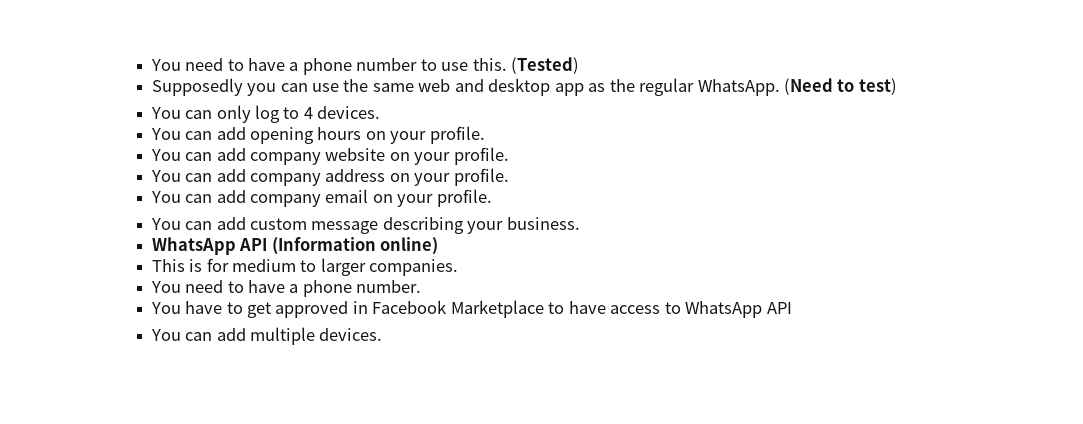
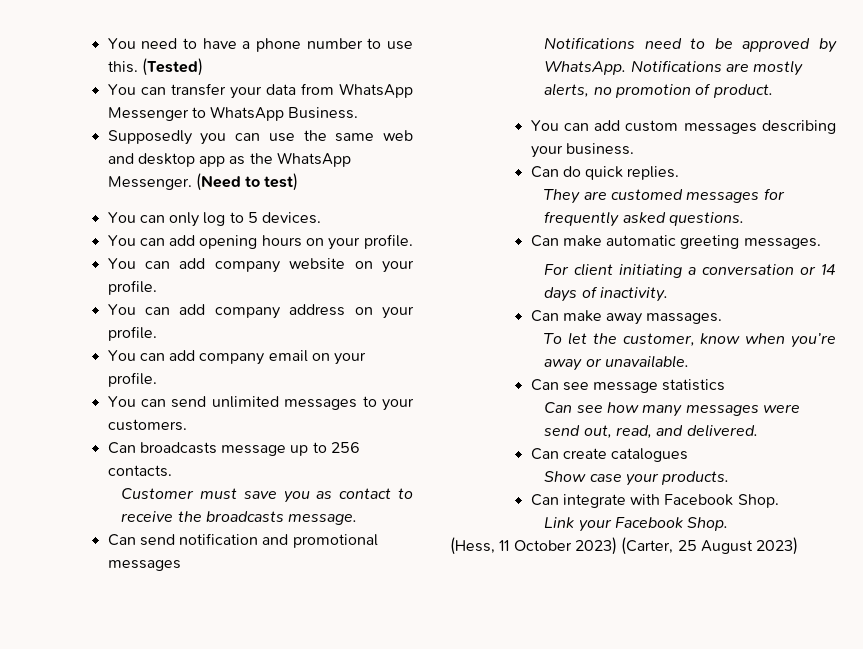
+ You can transfer your data from WhatsApp Messenger to WhatsApp Business.
- Supposedly you can use the same web and desktop app as the regular WhatsApp.
+ Supposedly you can use the same web and desktop app as the WhatsApp Messenger.
- You can only log to 4 devices.
+ You can only log to 5 devices.
+ You can send unlimited messages to your customers.
+ Can broadcasts message up to 256 contacts.
+ Customer must save you as contact to receive the broadcasts message.
+ Can send notification and promotional messages
+ Notifications need to be approved by WhatsApp. Notifications are mostly alerts, no promotion of product.
- You can add custom message describing your business.
+ You can add custom messages describing your business.
- WhatsApp API (Information online)
- This is for medium to larger companies.
- You need to have a phone number.
- You have to get approved in Facebook Marketplace to have access to WhatsApp API
- You can add multiple devices.
+ Can do quick replies.
+ They are customed messages for frequently asked questions.
+ Can make automatic greeting messages.
+ For client initiating a conversation or 14 days of inactivity.
+ Can make away massages.
+ To let the customer, know when you’re away or unavailable.
+ Can see message statistics
+ Can see how many messages were send out, read, and delivered.
+ Can create catalogues
+ Show case your products.
+ Can integrate with Facebook Shop.
+ Link your Facebook Shop.
+ (Hess, 11 October 2023) (Carter, 25 August 2023)

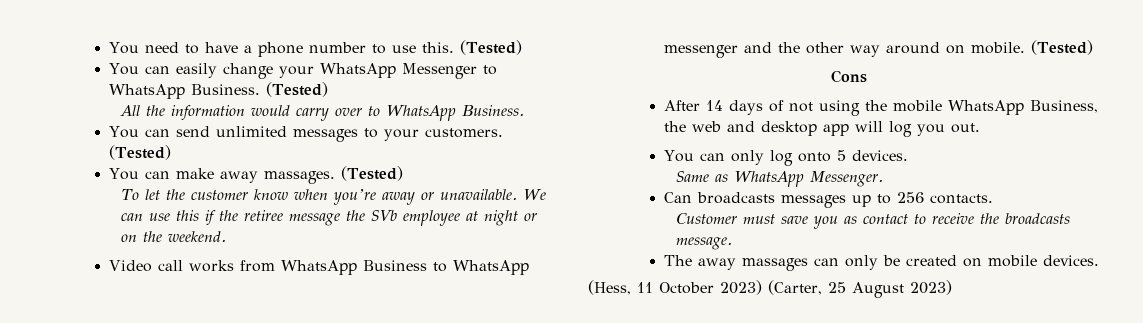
- You can transfer your data from WhatsApp Messenger to WhatsApp Business.
- Supposedly you can use the same web and desktop app as the WhatsApp Messenger. (Need to test)
- You can only log to 5 devices.
- You can add opening hours on your profile.
- You can add company website on your profile.
- You can add company address on your profile.
- You can add company email on your profile.
+ You can easily change your WhatsApp Messenger to WhatsApp Business. (Tested)
+ All the information would carry over to WhatsApp Business.
- You can send unlimited messages to your customers.
+ You can send unlimited messages to your customers. (Tested)
+ You can make away massages. (Tested)
+ To let the customer know when you’re away or unavailable. We can use this if the retiree message the SVb employee at night or on the weekend.
+ Video call works from WhatsApp Business to WhatsApp messenger and the other way around on mobile. (Tested)
+ Cons
+ After 14 days of not using the mobile WhatsApp Business, the web and desktop app will log you out.
+ You can only log onto 5 devices.
+ Same as WhatsApp Messenger.
- Can broadcasts message up to 256 contacts.
+ Can broadcasts messages up to 256 contacts.
- Can send notification and promotional messages
- Notifications need to be approved by WhatsApp. Notifications are mostly alerts, no promotion of product.
- You can add custom messages describing your business.
- Can do quick replies.
- They are customed messages for frequently asked questions.
- Can make automatic greeting messages.
- For client initiating a conversation or 14 days of inactivity.
- Can make away massages.
- To let the customer, know when you’re away or unavailable.
- Can see message statistics
- Can see how many messages were send out, read, and delivered.
- Can create catalogues
- Show case your products.
- Can integrate with Facebook Shop.
- Link your Facebook Shop.
+ The away massages can only be created on mobile devices.

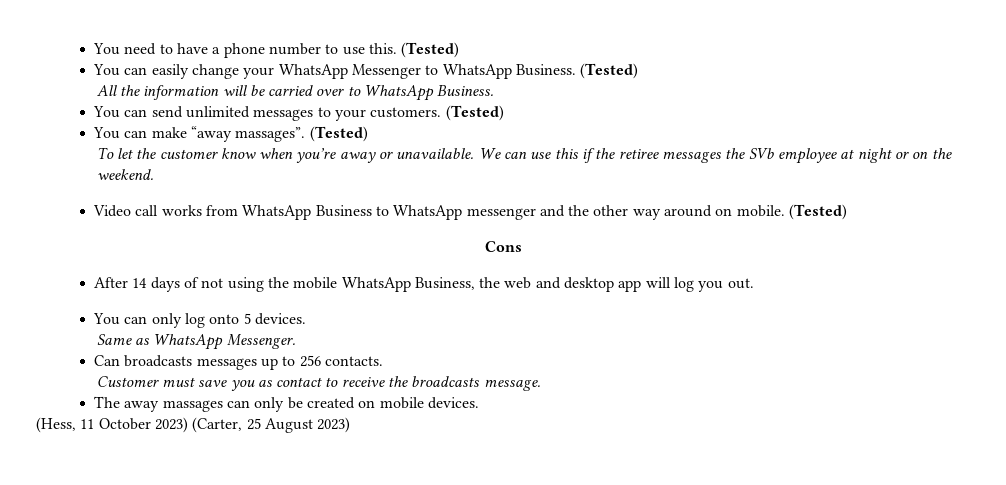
- All the information would carry over to WhatsApp Business.
+ All the information will be carried over to WhatsApp Business.
- You can make away massages.
+ You can make “away massages”.
- We can use this if the retiree message the SVb employee at night or on the weekend.
+ We can use this if the retiree messages the SVb employee at night or on the weekend.

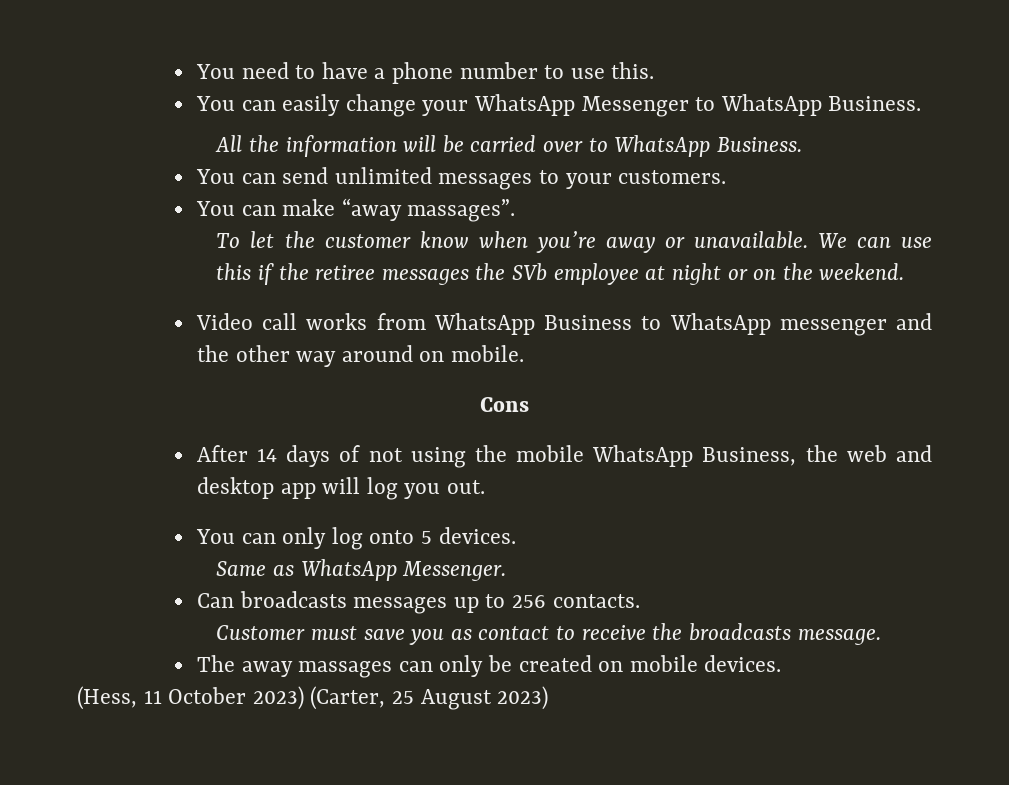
- You need to have a phone number to use this. (Tested)
+ You need to have a phone number to use this.
- You can easily change your WhatsApp Messenger to WhatsApp Business. (Tested)
+ You can easily change your WhatsApp Messenger to WhatsApp Business.
- You can send unlimited messages to your customers. (Tested)
+ You can send unlimited messages to your customers.
- You can make “away massages”. (Tested)
+ You can make “away massages”.
- Video call works from WhatsApp Business to WhatsApp messenger and the other way around on mobile. (Tested)
+ Video call works from WhatsApp Business to WhatsApp messenger and the other way around on mobile.

